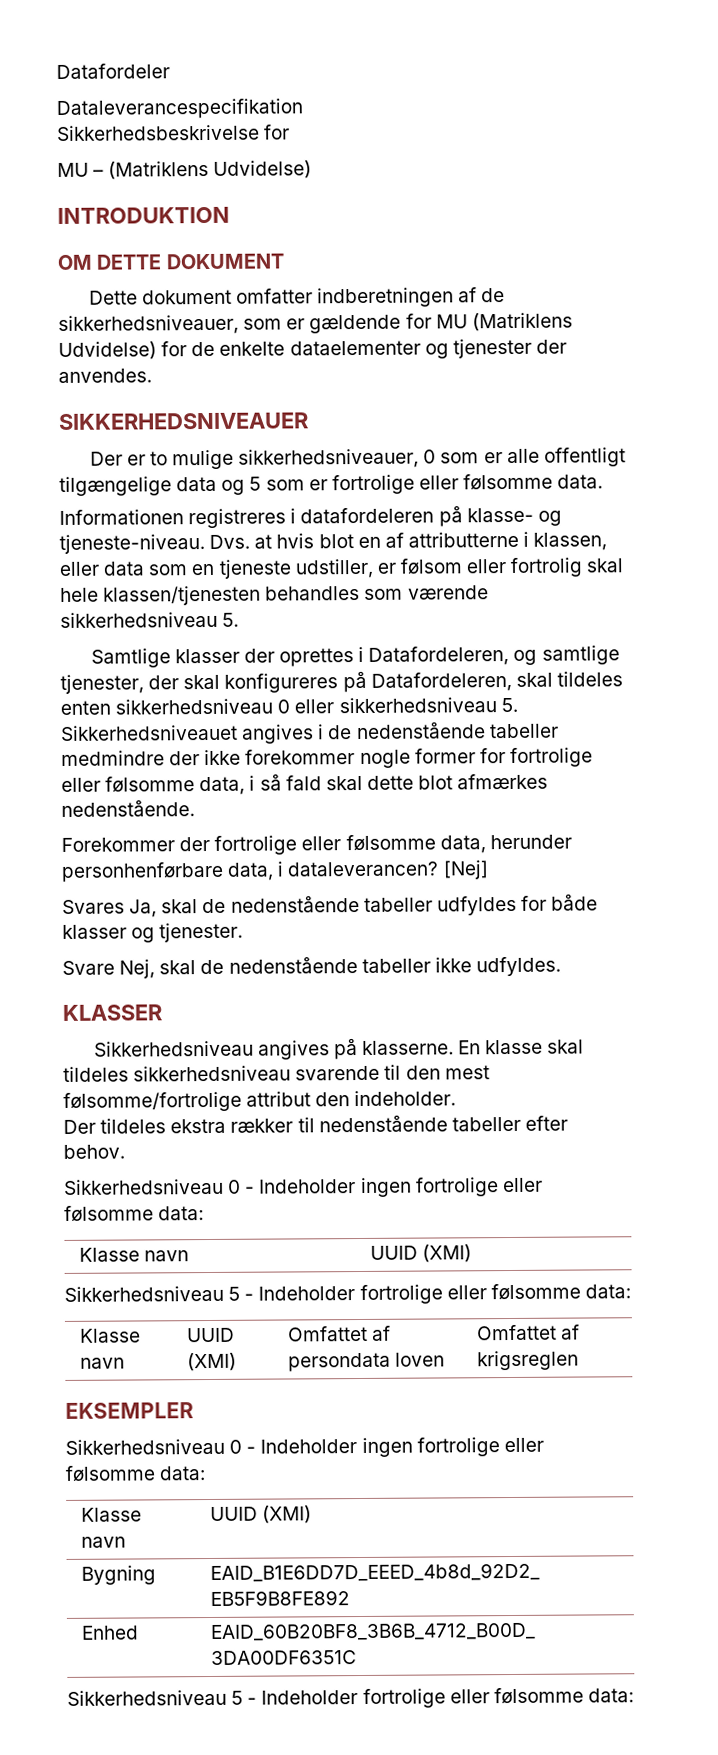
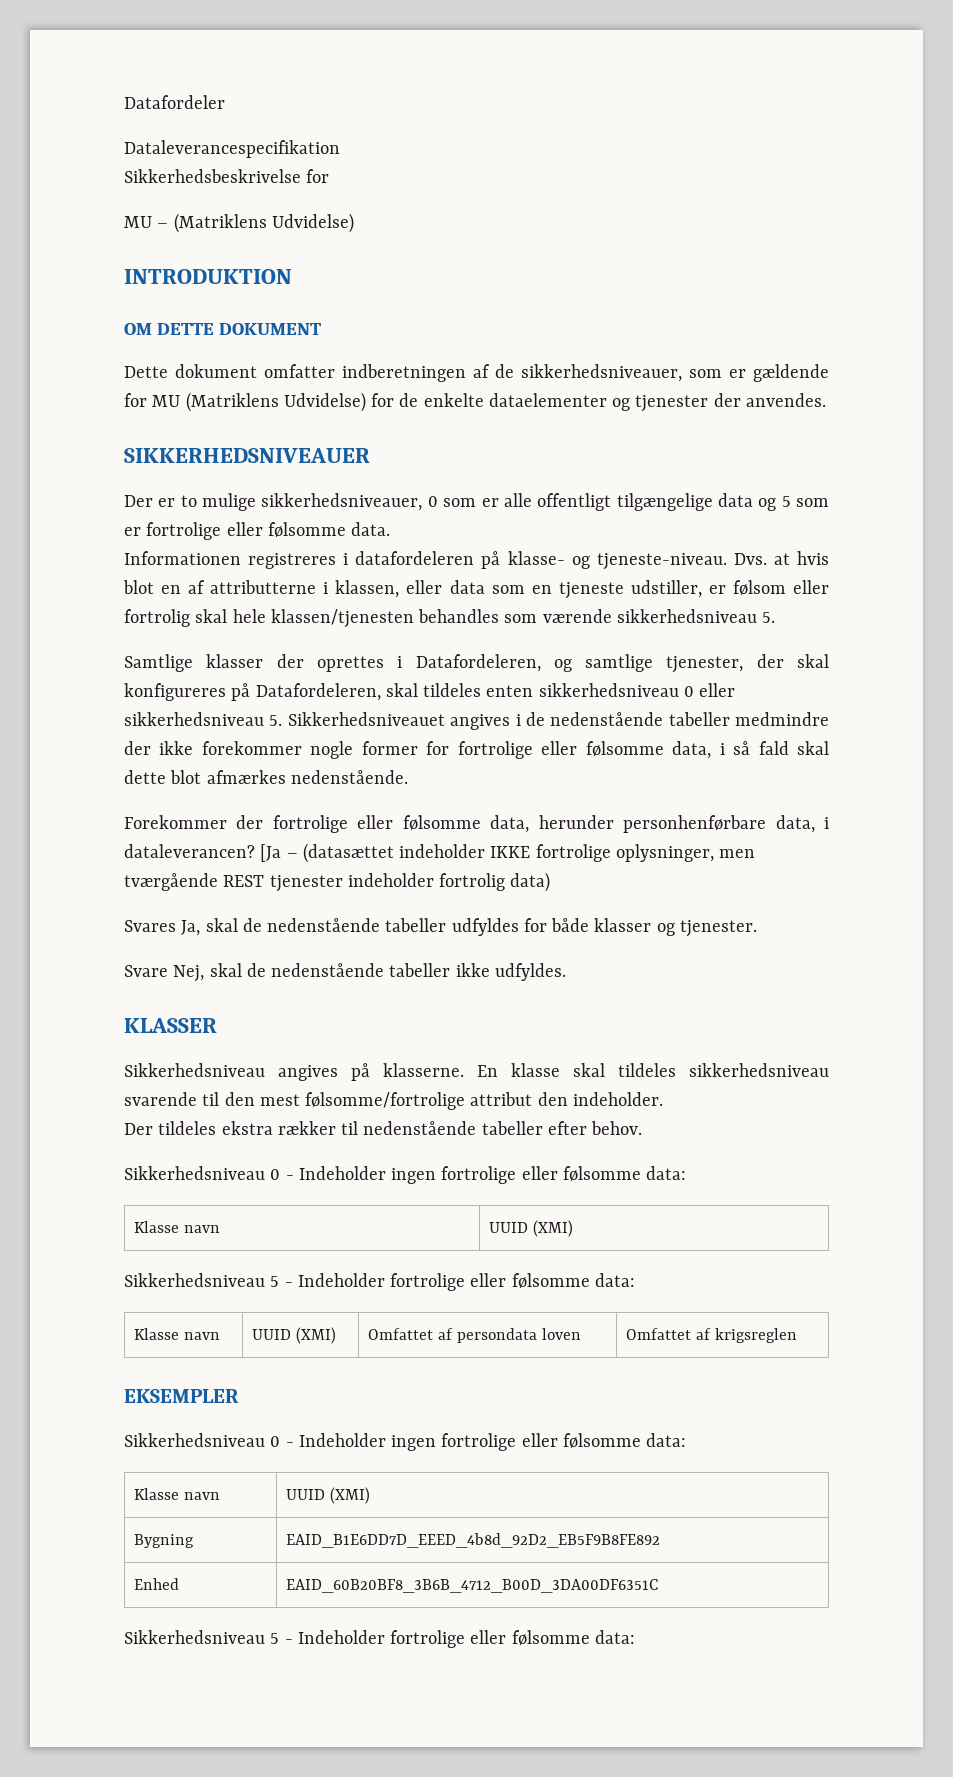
- [Nej]
+ [Ja – (datasættet indeholder IKKE fortrolige oplysninger, men tværgående REST tjenester indeholder fortrolig data)

